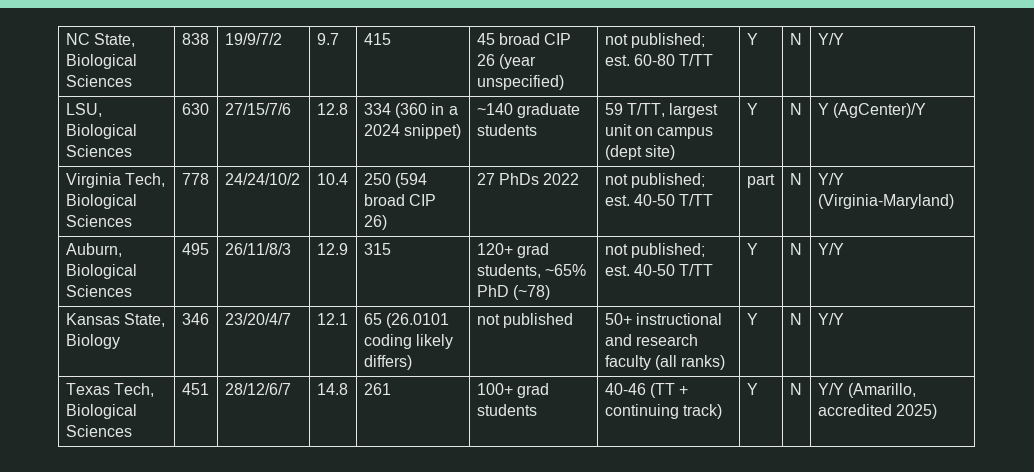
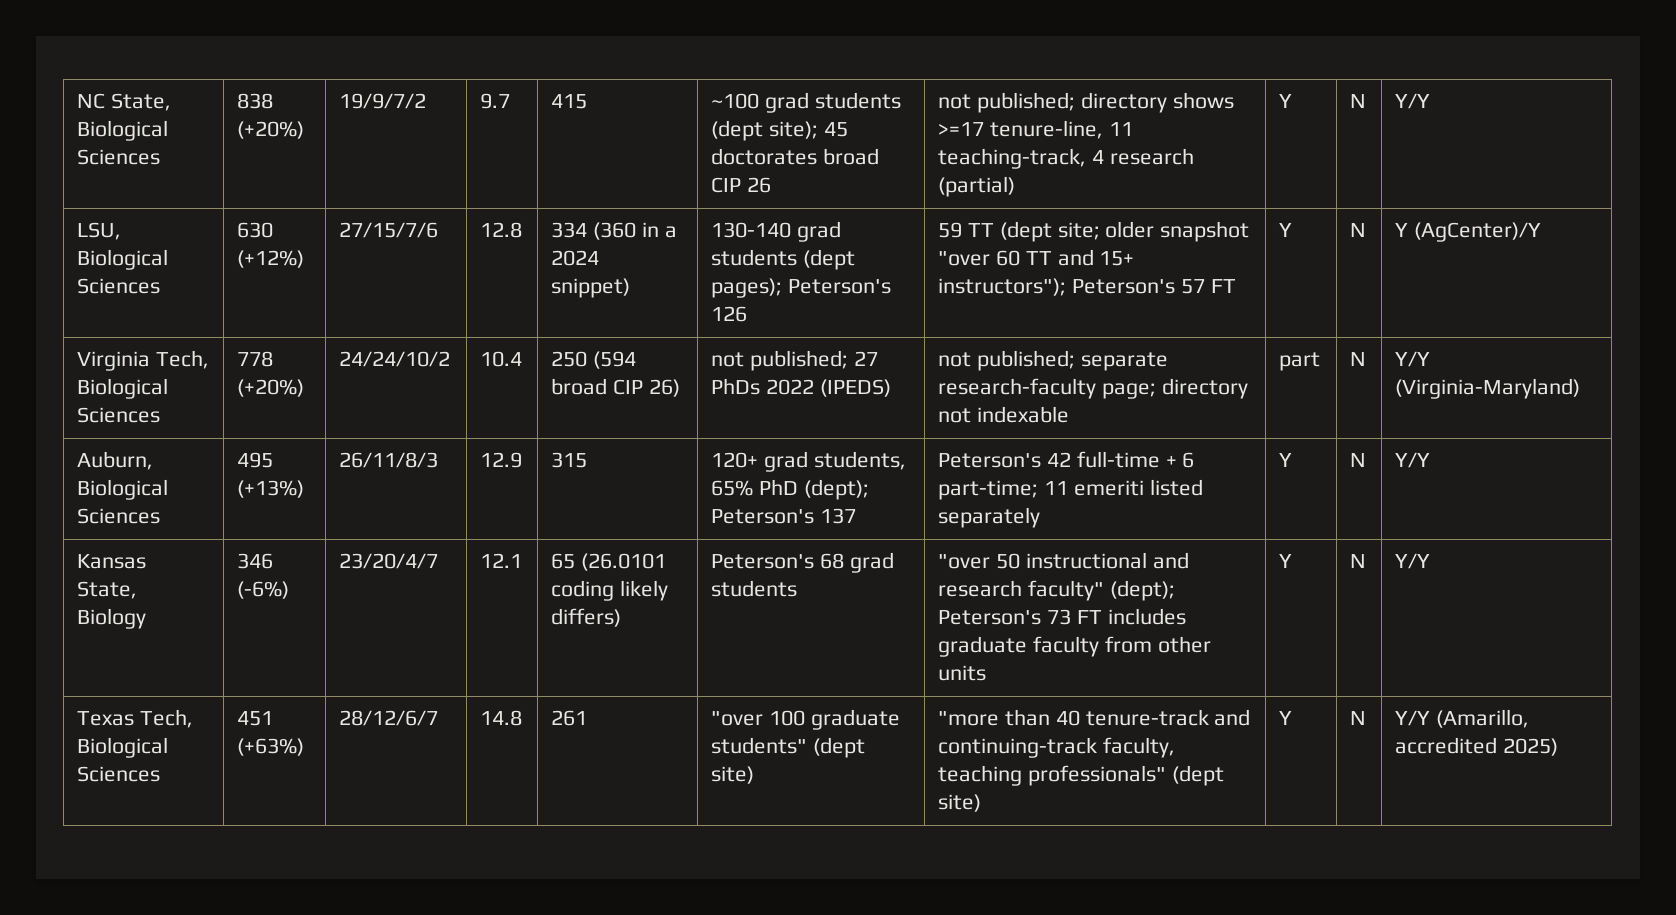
- NC State, Biological Sciences | 838 | 19/9/7/2 | 9.7 | 415 | 45 broad CIP 26 (year unspecified) | not published; est. 60-80 T/TT | Y | N | Y/Y
+ NC State, Biological Sciences | 838 (+20%) | 19/9/7/2 | 9.7 | 415 | ~100 grad students (dept site); 45 doctorates broad CIP 26 | not published; directory shows >=17 tenure-line, 11 teaching-track, 4 research (partial) | Y | N | Y/Y
- LSU, Biological Sciences | 630 | 27/15/7/6 | 12.8 | 334 (360 in a 2024 snippet) | ~140 graduate students | 59 T/TT, largest unit on campus (dept site) | Y | N | Y (AgCenter)/Y
+ LSU, Biological Sciences | 630 (+12%) | 27/15/7/6 | 12.8 | 334 (360 in a 2024 snippet) | 130-140 grad students (dept pages); Peterson's 126 | 59 TT (dept site; older snapshot "over 60 TT and 15+ instructors"); Peterson's 57 FT | Y | N | Y (AgCenter)/Y
- Virginia Tech, Biological Sciences | 778 | 24/24/10/2 | 10.4 | 250 (594 broad CIP 26) | 27 PhDs 2022 | not published; est. 40-50 T/TT | part | N | Y/Y (Virginia-Maryland)
+ Virginia Tech, Biological Sciences | 778 (+20%) | 24/24/10/2 | 10.4 | 250 (594 broad CIP 26) | not published; 27 PhDs 2022 (IPEDS) | not published; separate research-faculty page; directory not indexable | part | N | Y/Y (Virginia-Maryland)
- Auburn, Biological Sciences | 495 | 26/11/8/3 | 12.9 | 315 | 120+ grad students, ~65% PhD (~78) | not published; est. 40-50 T/TT | Y | N | Y/Y
+ Auburn, Biological Sciences | 495 (+13%) | 26/11/8/3 | 12.9 | 315 | 120+ grad students, 65% PhD (dept); Peterson's 137 | Peterson's 42 full-time + 6 part-time; 11 emeriti listed separately | Y | N | Y/Y
- Kansas State, Biology | 346 | 23/20/4/7 | 12.1 | 65 (26.0101 coding likely differs) | not published | 50+ instructional and research faculty (all ranks) | Y | N | Y/Y
+ Kansas State, Biology | 346 (-6%) | 23/20/4/7 | 12.1 | 65 (26.0101 coding likely differs) | Peterson's 68 grad students | "over 50 instructional and research faculty" (dept); Peterson's 73 FT includes graduate faculty from other units | Y | N | Y/Y
- Texas Tech, Biological Sciences | 451 | 28/12/6/7 | 14.8 | 261 | 100+ grad students | 40-46 (TT + continuing track) | Y | N | Y/Y (Amarillo, accredited 2025)
+ Texas Tech, Biological Sciences | 451 (+63%) | 28/12/6/7 | 14.8 | 261 | "over 100 graduate students" (dept site) | "more than 40 tenure-track and continuing-track faculty, teaching professionals" (dept site) | Y | N | Y/Y (Amarillo, accredited 2025)

